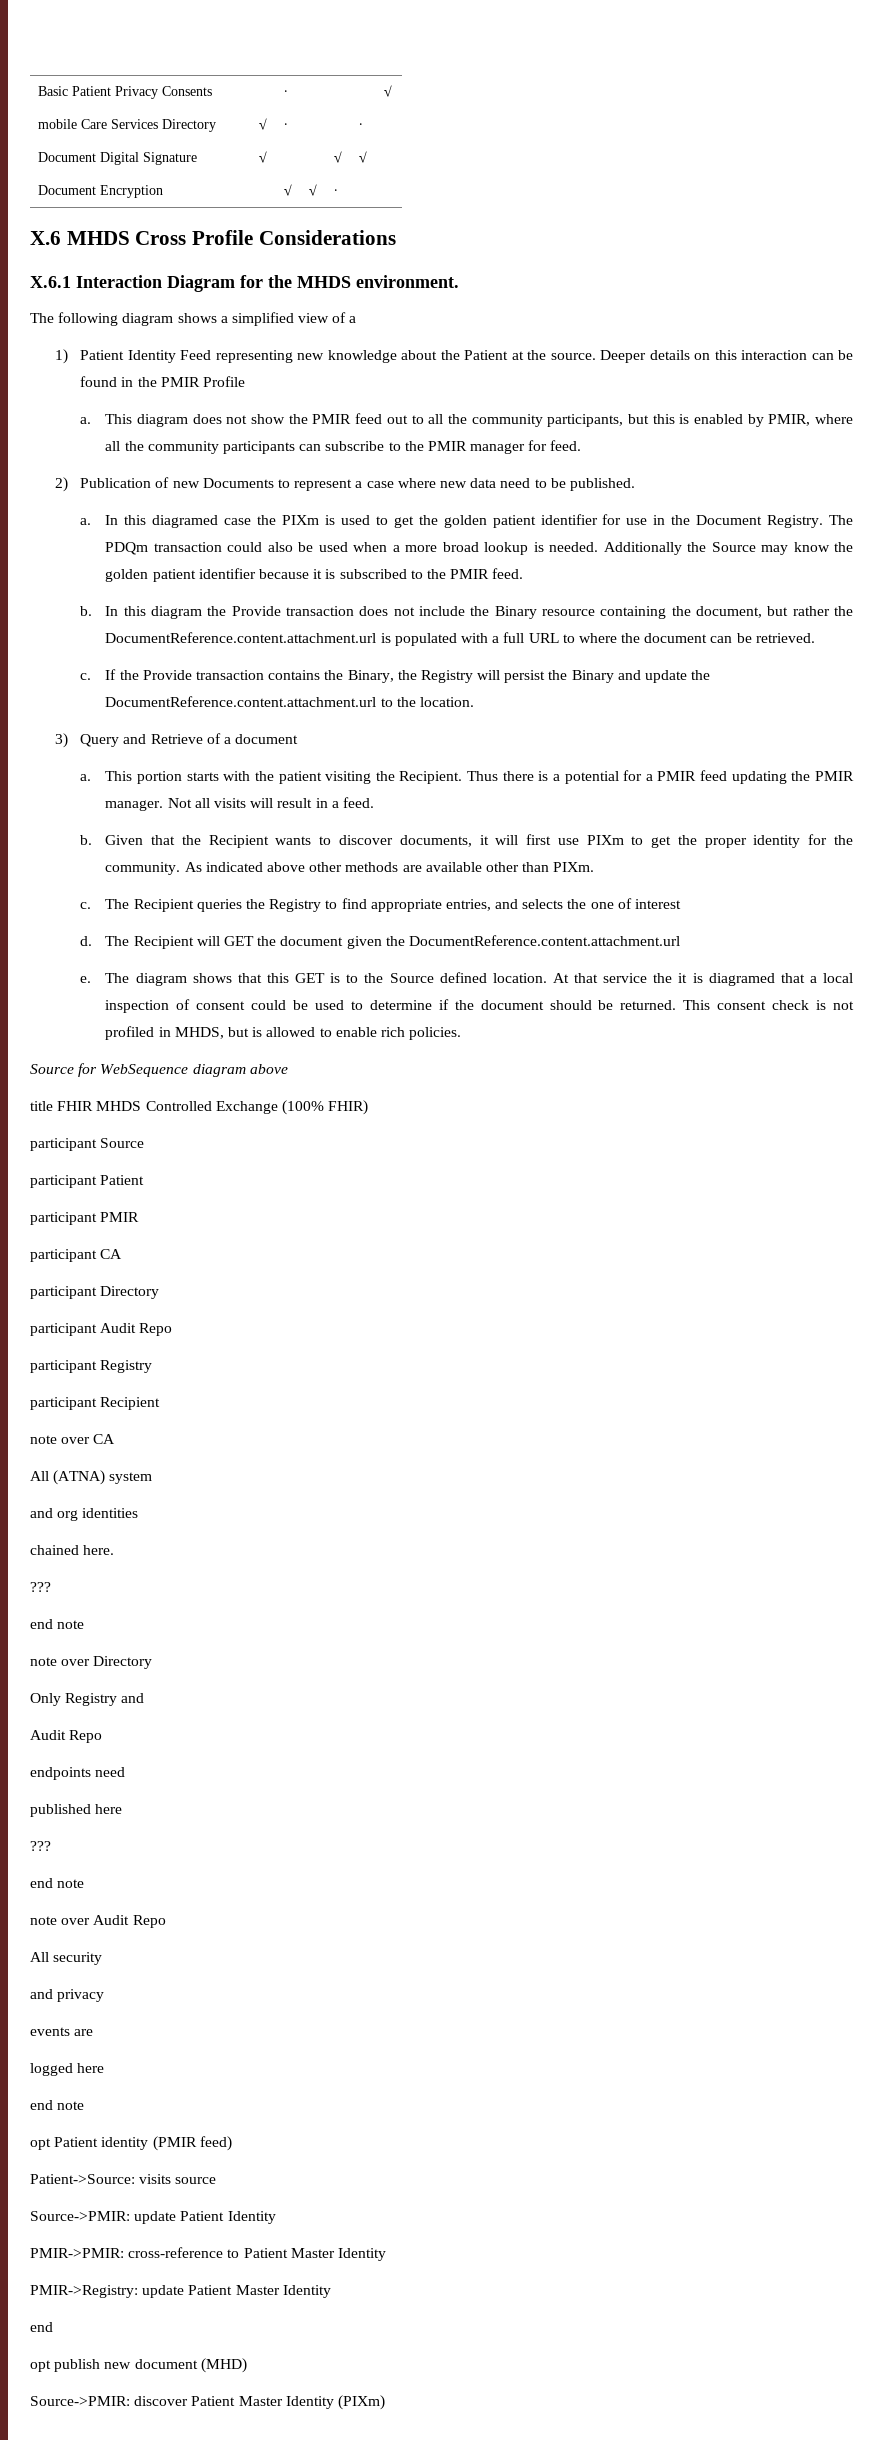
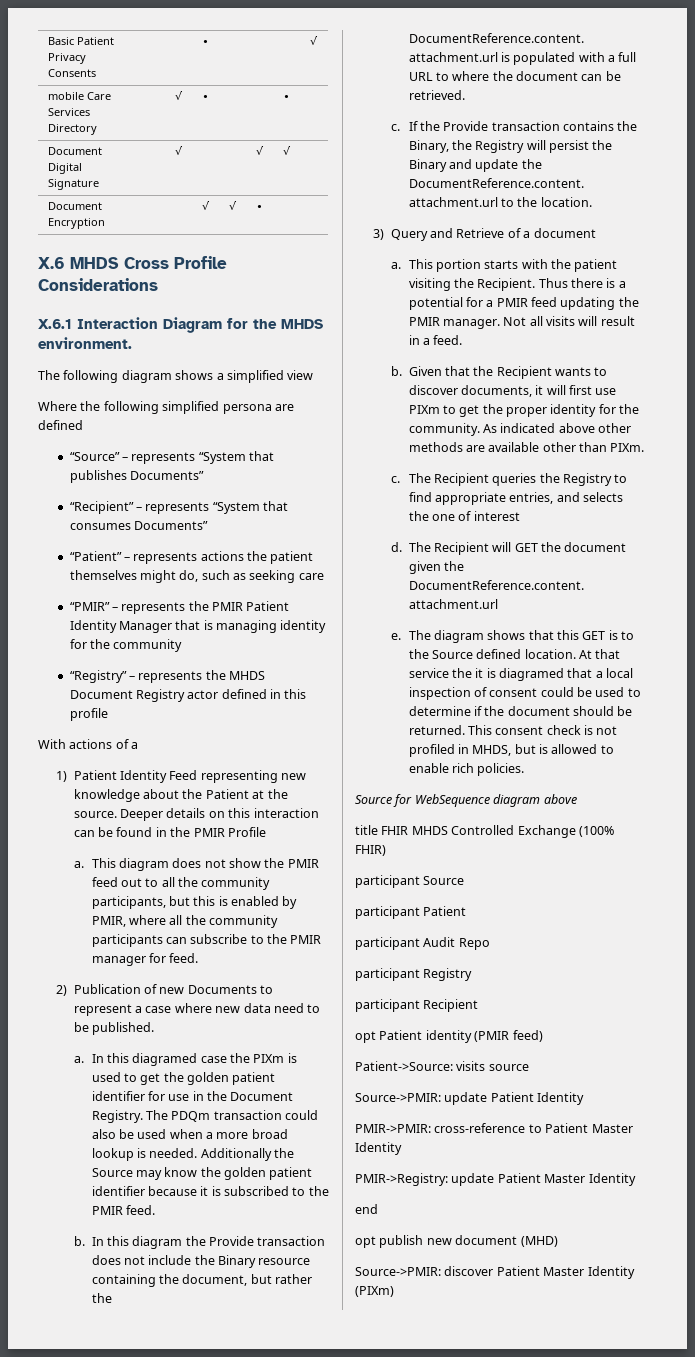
- The following diagram shows a simplified view of a
+ The following diagram shows a simplified view
+ Where the following simplified persona are defined
+ “Source” – represents “System that publishes Documents”
+ “Recipient” – represents “System that consumes Documents”
+ “Patient” – represents actions the patient themselves might do, such as seeking care
+ “PMIR” – represents the PMIR Patient Identity Manager that is managing identity for the community
+ “Registry” – represents the MHDS Document Registry actor defined in this profile
+ With actions of a
- participant PMIR
- participant CA
- participant Directory
- note over CA
- All (ATNA) system
- and org identities
- chained here.
- ???
- end note
- note over Directory
- Only Registry and
- Audit Repo
- endpoints need
- published here
- ???
- end note
- note over Audit Repo
- All security
- and privacy
- events are
- logged here
- end note

